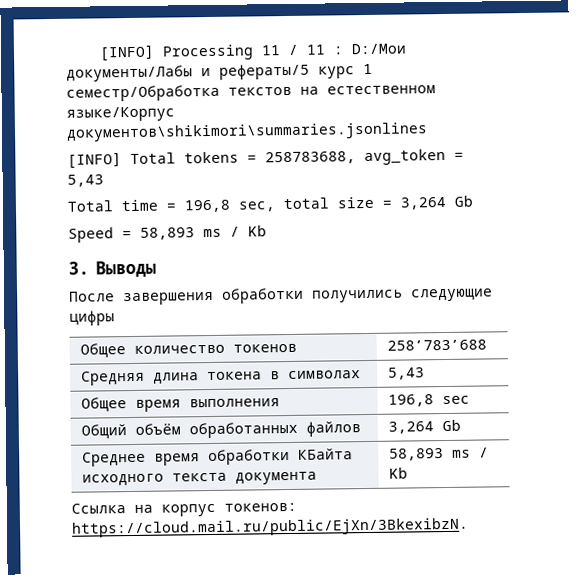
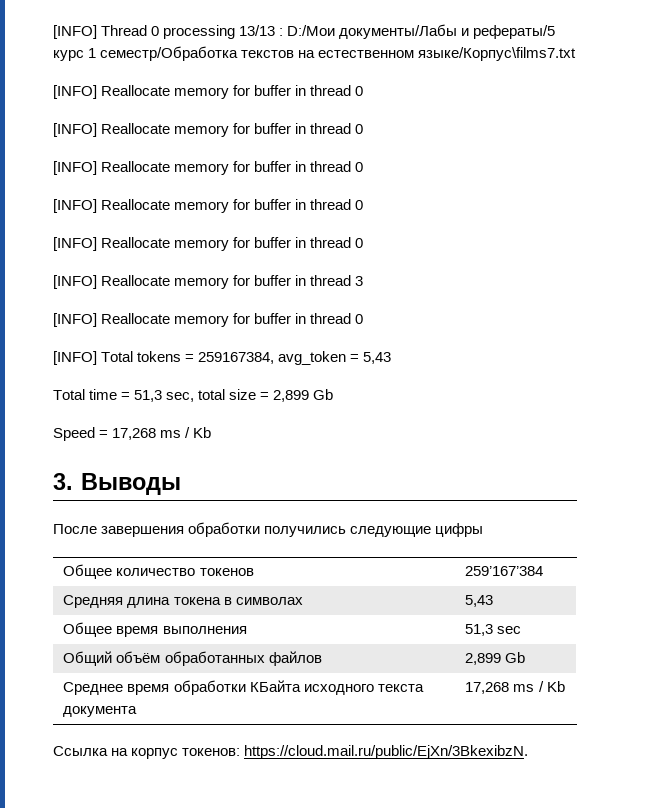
- [INFO] Processing 11 / 11 : D:/Мои документы/Лабы и рефераты/5 курс 1 семестр/Обработка текстов на естественном языке/Корпус документов\shikimori\summaries.jsonlines
+ [INFO] Thread 0 processing 13/13 : D:/Мои документы/Лабы и рефераты/5 курс 1 семестр/Обработка текстов на естественном языке/Корпус\films7.txt
+ [INFO] Reallocate memory for buffer in thread 0
+ [INFO] Reallocate memory for buffer in thread 0
+ [INFO] Reallocate memory for buffer in thread 0
+ [INFO] Reallocate memory for buffer in thread 0
+ [INFO] Reallocate memory for buffer in thread 0
+ [INFO] Reallocate memory for buffer in thread 3
+ [INFO] Reallocate memory for buffer in thread 0
- [INFO] Total tokens = 258783688, avg_token = 5,43
+ [INFO] Total tokens = 259167384, avg_token = 5,43
- Total time = 196,8 sec, total size = 3,264 Gb
+ Total time = 51,3 sec, total size = 2,899 Gb
- Speed = 58,893 ms / Kb
+ Speed = 17,268 ms / Kb
- Общее количество токенов | 258’783’688
+ Общее количество токенов | 259’167’384
- Общее время выполнения | 196,8 sec
+ Общее время выполнения | 51,3 sec
- Общий объём обработанных файлов | 3,264 Gb
+ Общий объём обработанных файлов | 2,899 Gb
- Среднее время обработки КБайта исходного текста документа | 58,893 ms / Kb
+ Среднее время обработки КБайта исходного текста документа | 17,268 ms / Kb

